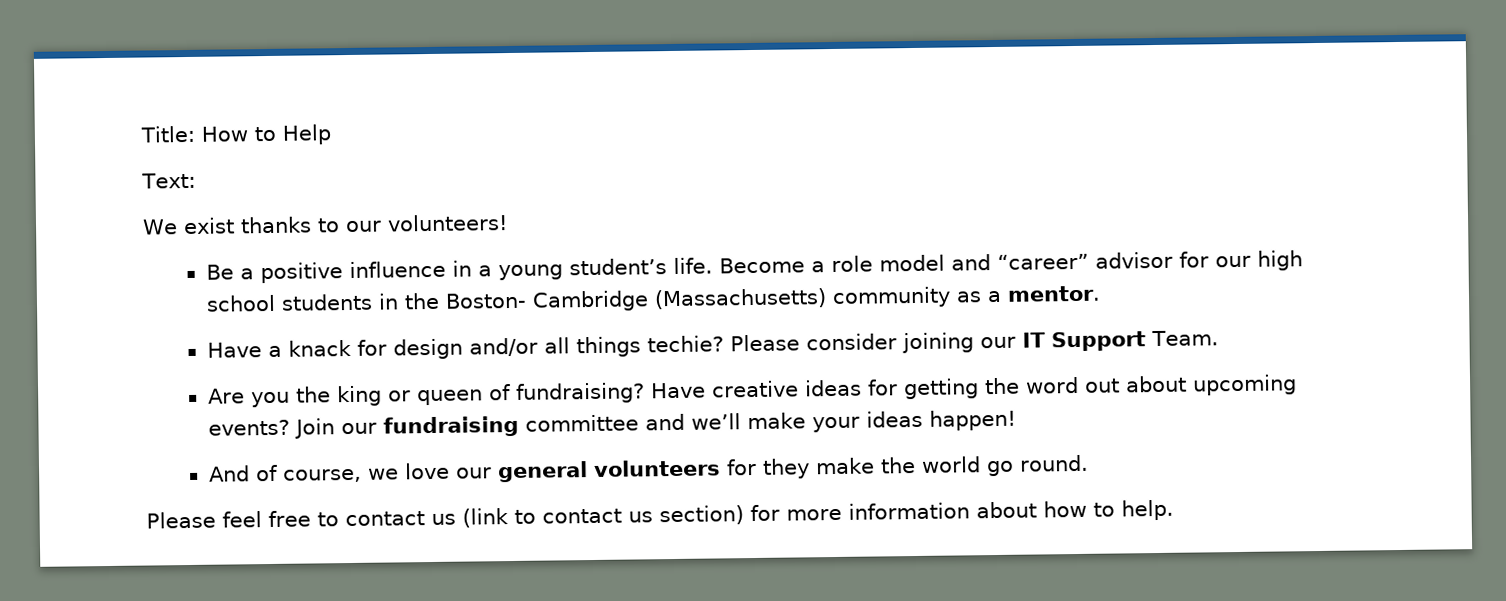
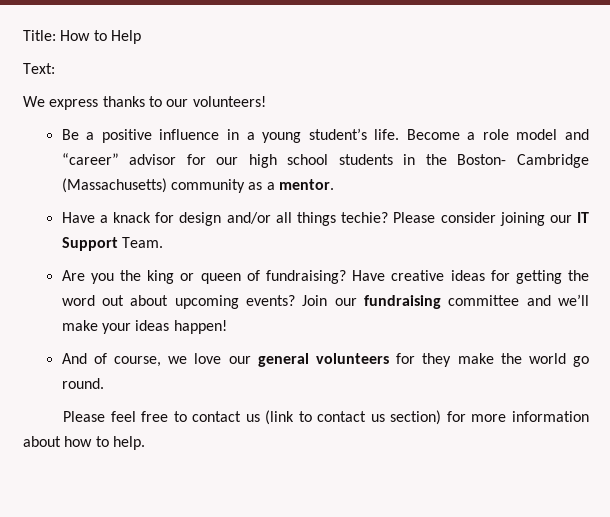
- We exist thanks to our volunteers!
+ We express thanks to our volunteers!

